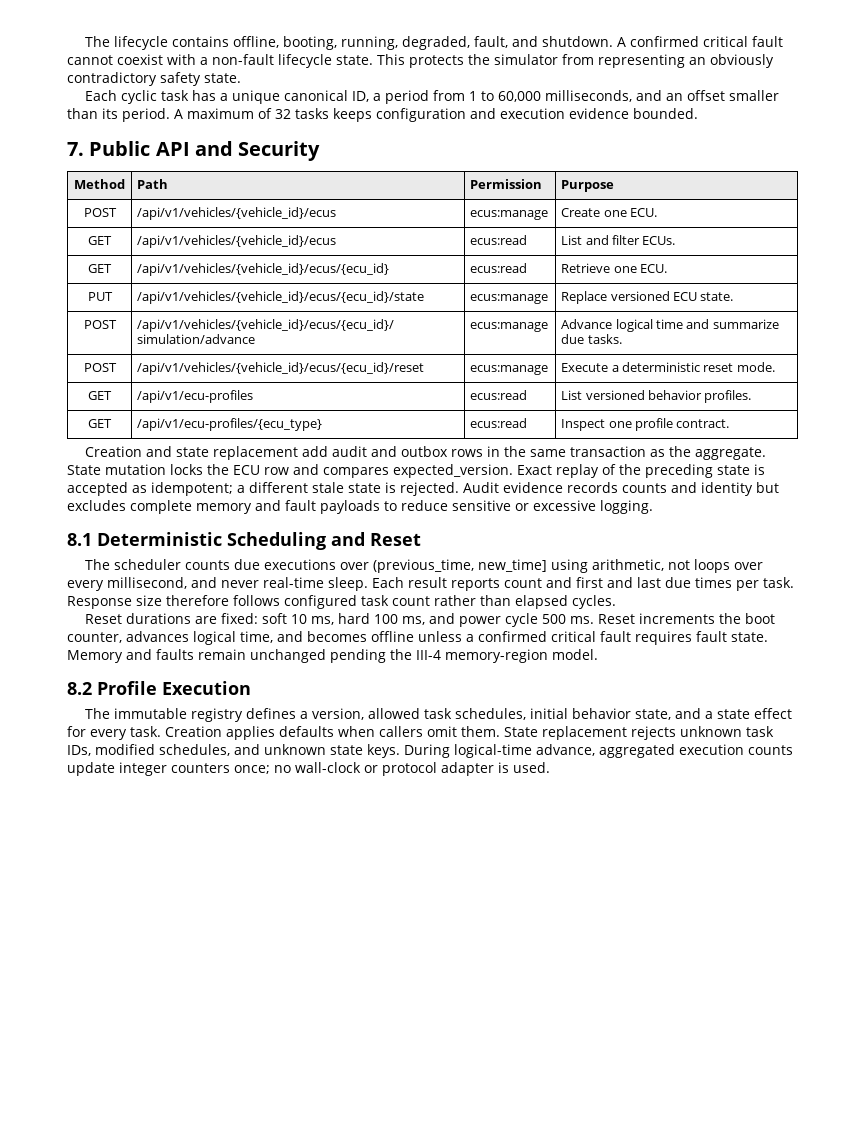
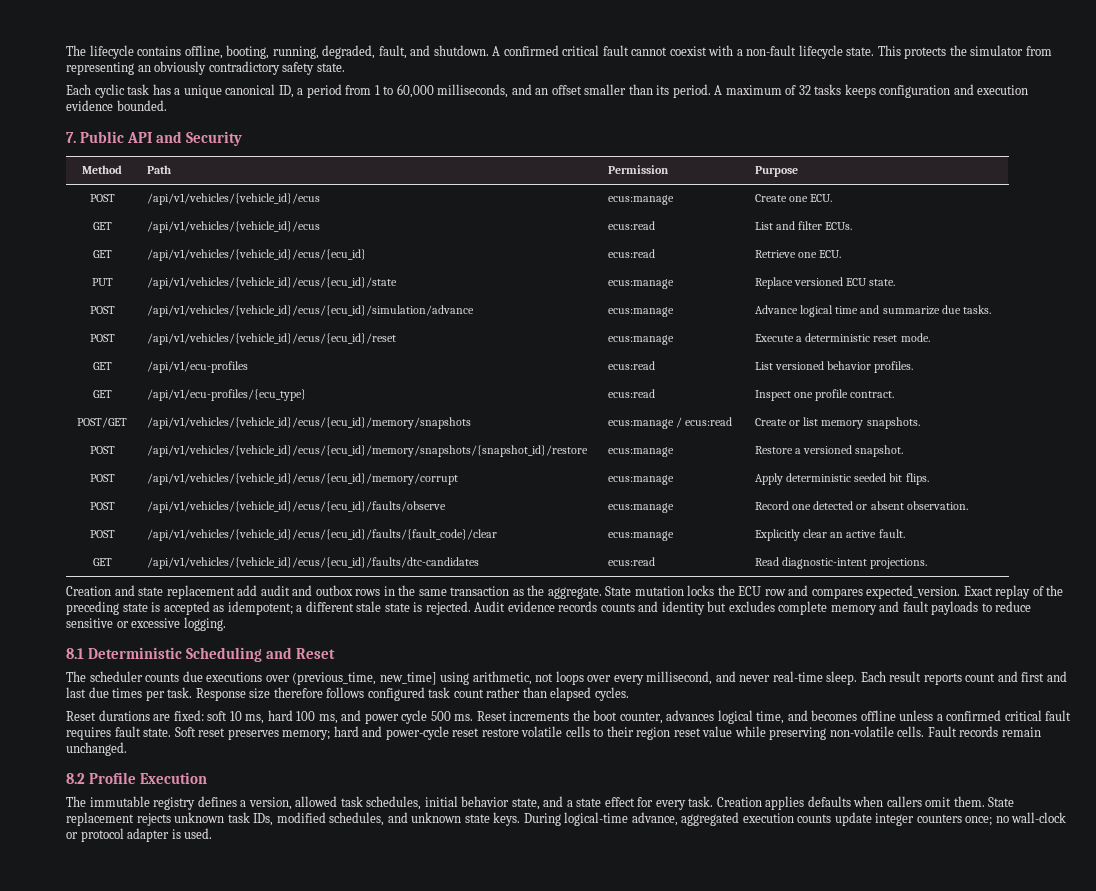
+ POST/GET | /api/v1/vehicles/{vehicle_id}/ecus/{ecu_id}/memory/snapshots | ecus:manage / ecus:read | Create or list memory snapshots.
+ POST | /api/v1/vehicles/{vehicle_id}/ecus/{ecu_id}/memory/snapshots/{snapshot_id}/restore | ecus:manage | Restore a versioned snapshot.
+ POST | /api/v1/vehicles/{vehicle_id}/ecus/{ecu_id}/memory/corrupt | ecus:manage | Apply deterministic seeded bit flips.
+ POST | /api/v1/vehicles/{vehicle_id}/ecus/{ecu_id}/faults/observe | ecus:manage | Record one detected or absent observation.
+ POST | /api/v1/vehicles/{vehicle_id}/ecus/{ecu_id}/faults/{fault_code}/clear | ecus:manage | Explicitly clear an active fault.
+ GET | /api/v1/vehicles/{vehicle_id}/ecus/{ecu_id}/faults/dtc-candidates | ecus:read | Read diagnostic-intent projections.
- Memory and faults remain unchanged pending the III-4 memory-region model.
+ Soft reset preserves memory; hard and power-cycle reset restore volatile cells to their region reset value while preserving non-volatile cells. Fault records remain unchanged.

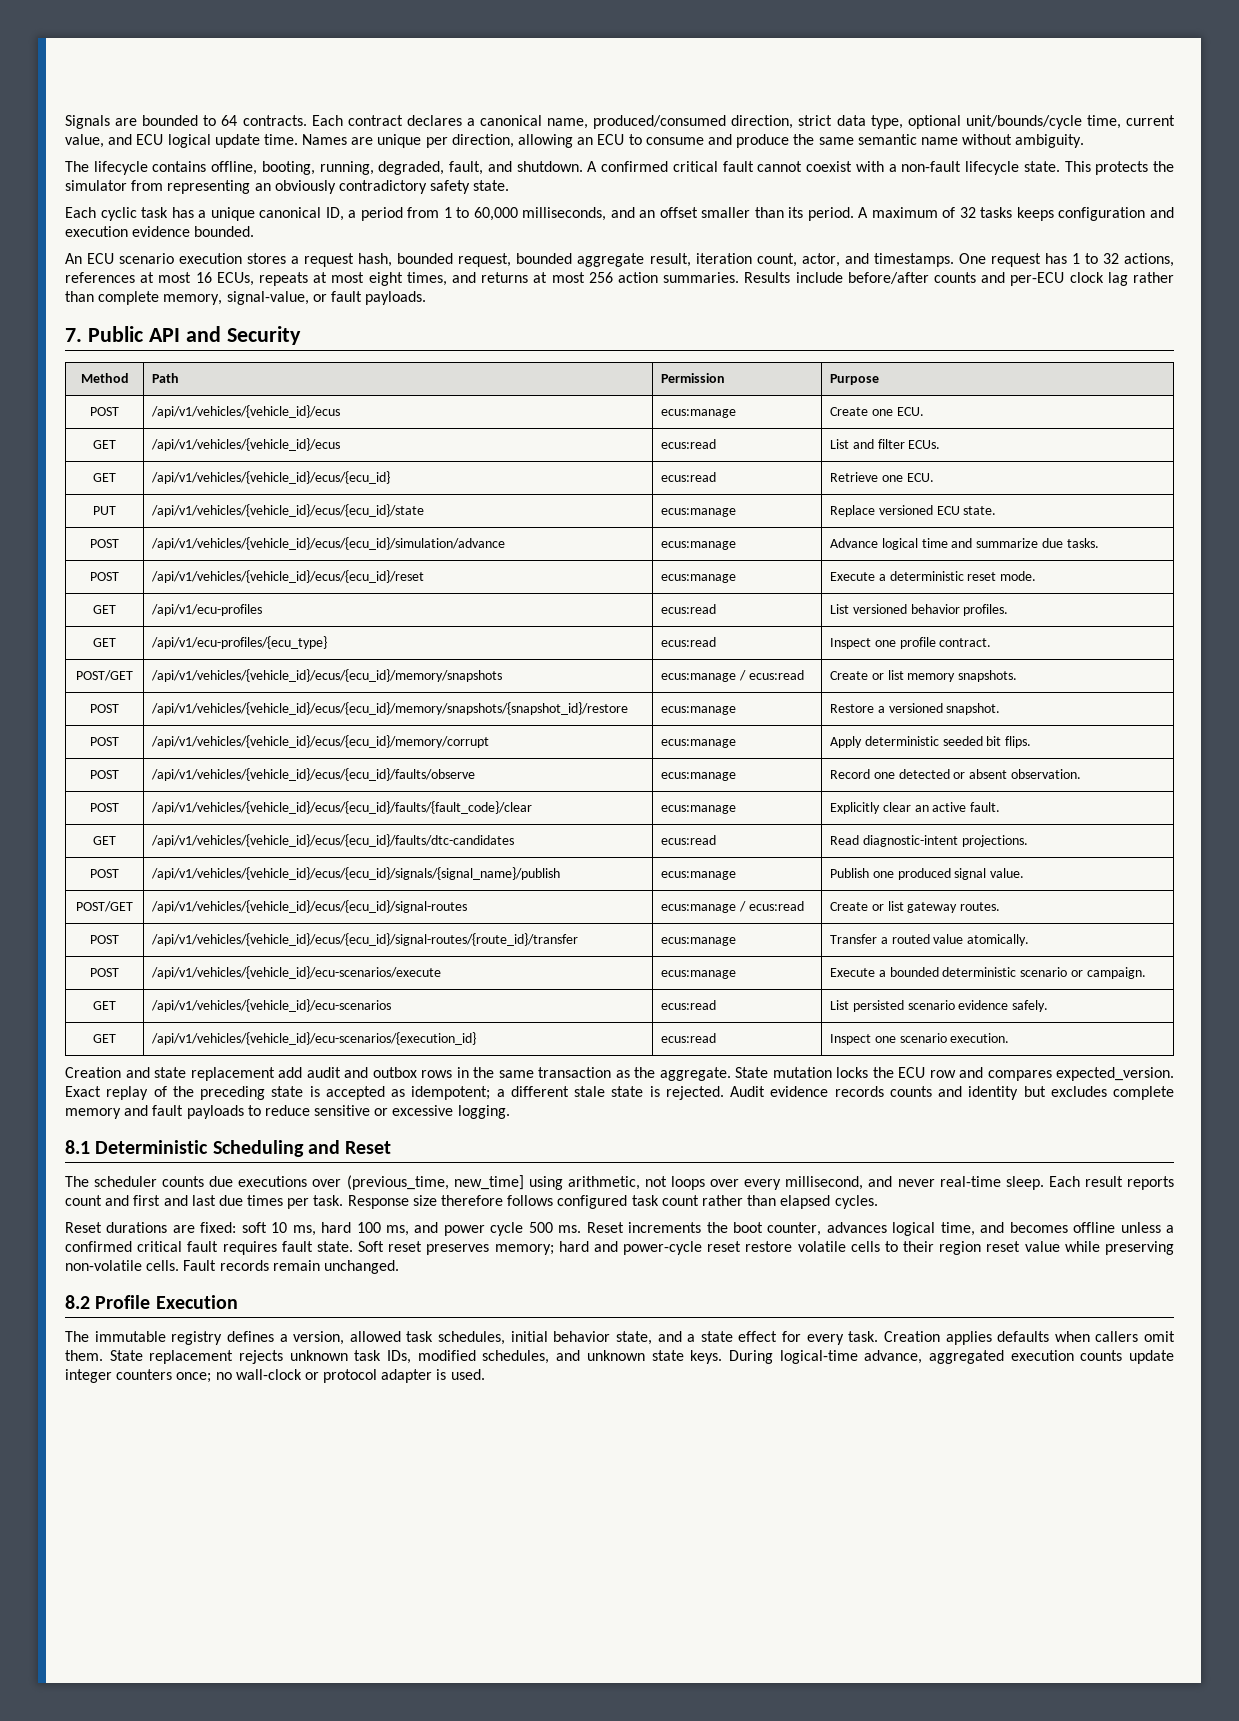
+ Signals are bounded to 64 contracts. Each contract declares a canonical name, produced/consumed direction, strict data type, optional unit/bounds/cycle time, current value, and ECU logical update time. Names are unique per direction, allowing an ECU to consume and produce the same semantic name without ambiguity.
+ An ECU scenario execution stores a request hash, bounded request, bounded aggregate result, iteration count, actor, and timestamps. One request has 1 to 32 actions, references at most 16 ECUs, repeats at most eight times, and returns at most 256 action summaries. Results include before/after counts and per-ECU clock lag rather than complete memory, signal-value, or fault payloads.
+ POST | /api/v1/vehicles/{vehicle_id}/ecus/{ecu_id}/signals/{signal_name}/publish | ecus:manage | Publish one produced signal value.
+ POST/GET | /api/v1/vehicles/{vehicle_id}/ecus/{ecu_id}/signal-routes | ecus:manage / ecus:read | Create or list gateway routes.
+ POST | /api/v1/vehicles/{vehicle_id}/ecus/{ecu_id}/signal-routes/{route_id}/transfer | ecus:manage | Transfer a routed value atomically.
+ POST | /api/v1/vehicles/{vehicle_id}/ecu-scenarios/execute | ecus:manage | Execute a bounded deterministic scenario or campaign.
+ GET | /api/v1/vehicles/{vehicle_id}/ecu-scenarios | ecus:read | List persisted scenario evidence safely.
+ GET | /api/v1/vehicles/{vehicle_id}/ecu-scenarios/{execution_id} | ecus:read | Inspect one scenario execution.

